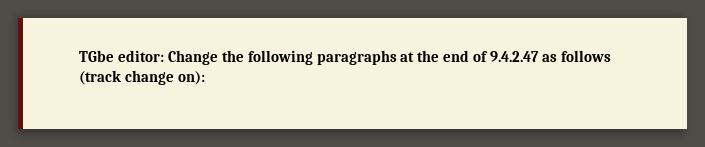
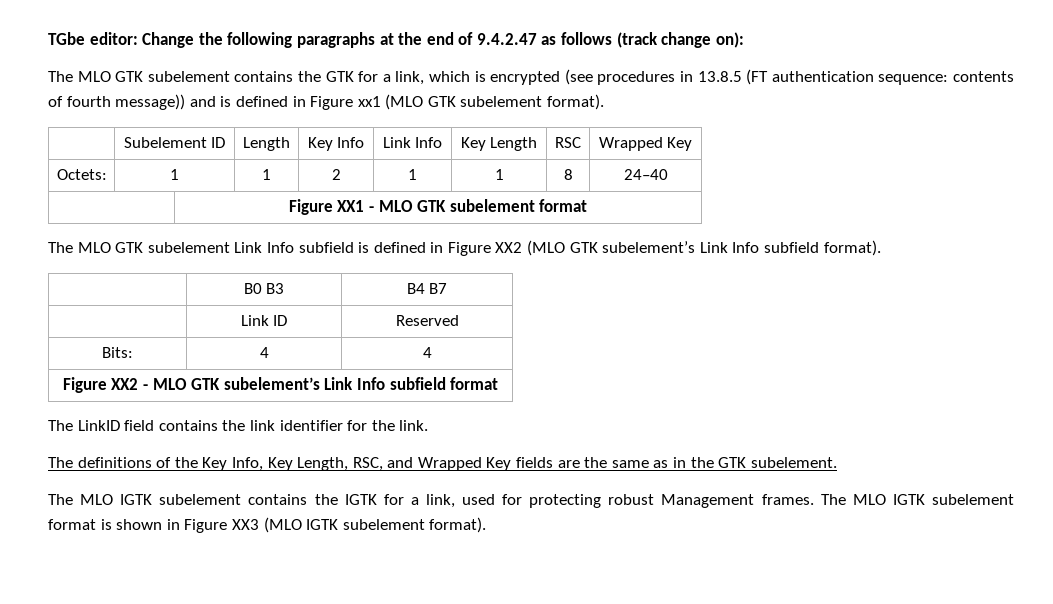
+ The MLO GTK subelement contains the GTK for a link, which is encrypted (see procedures in 13.8.5 (FT authentication sequence: contents of fourth message)) and is defined in Figure xx1 (MLO GTK subelement format).
+ | Subelement ID | Length | Key Info | Link Info | Key Length | RSC | Wrapped Key
+ Octets: | 1 | 1 | 2 | 1 | 1 | 8 | 24–40
+ | Figure XX1 - MLO GTK subelement format
+ The MLO GTK subelement Link Info subfield is defined in Figure XX2 (MLO GTK subelement’s Link Info subfield format).
+ | B0 B3 | B4 B7
+ | Link ID | Reserved
+ Bits: | 4 | 4
+ Figure XX2 - MLO GTK subelement’s Link Info subfield format
+ The LinkID field contains the link identifier for the link.
+ The definitions of the Key Info, Key Length, RSC, and Wrapped Key fields are the same as in the GTK subelement.
+ The MLO IGTK subelement contains the IGTK for a link, used for protecting robust Management frames. The MLO IGTK subelement format is shown in Figure XX3 (MLO IGTK subelement format).

